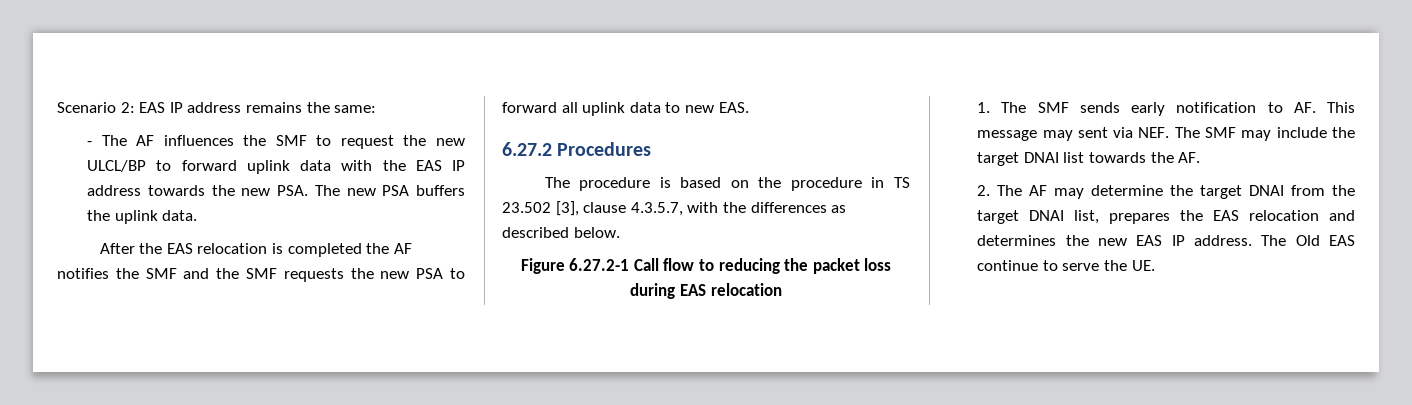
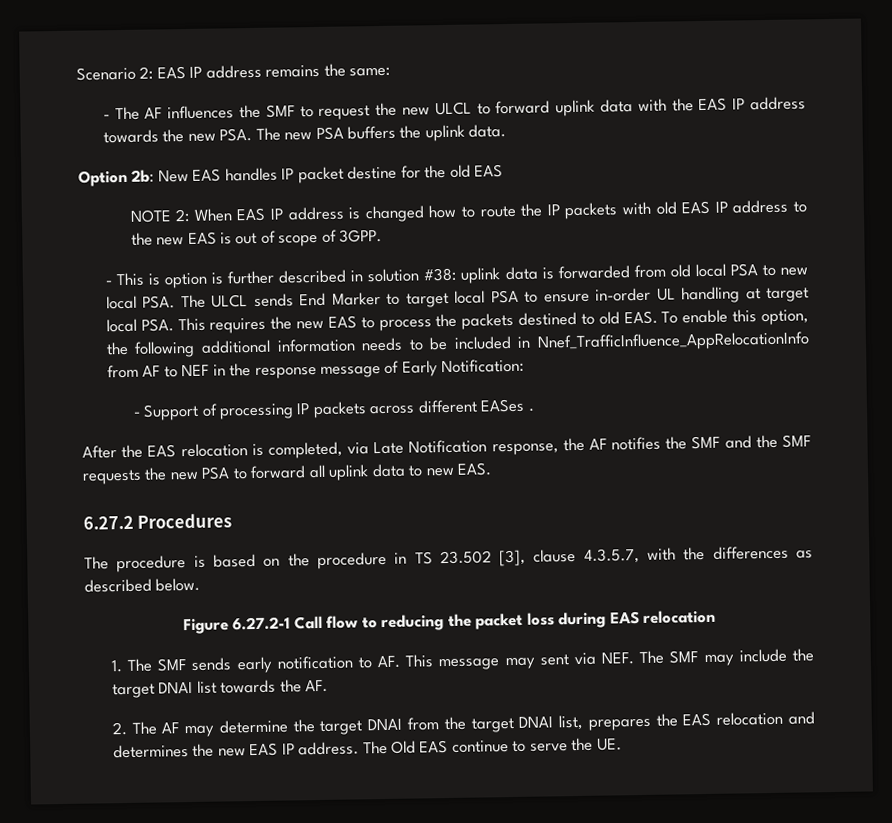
- - The AF influences the SMF to request the new ULCL/BP to forward uplink data with the EAS IP address towards the new PSA. The new PSA buffers the uplink data.
+ - The AF influences the SMF to request the new ULCL to forward uplink data with the EAS IP address towards the new PSA. The new PSA buffers the uplink data.
+ Option 2b: New EAS handles IP packet destine for the old EAS
+ NOTE 2: When EAS IP address is changed how to route the IP packets with old EAS IP address to the new EAS is out of scope of 3GPP.
+ - This is option is further described in solution #38: uplink data is forwarded from old local PSA to new local PSA. The ULCL sends End Marker to target local PSA to ensure in-order UL handling at target local PSA. This requires the new EAS to process the packets destined to old EAS. To enable this option, the following additional information needs to be included in Nnef_TrafficInfluence_AppRelocationInfo from AF to NEF in the response message of Early Notification:
+ - Support of processing IP packets across different EASes .
- After the EAS relocation is completed the AF notifies the SMF and the SMF requests the new PSA to forward all uplink data to new EAS.
+ After the EAS relocation is completed, via Late Notification response, the AF notifies the SMF and the SMF requests the new PSA to forward all uplink data to new EAS.

